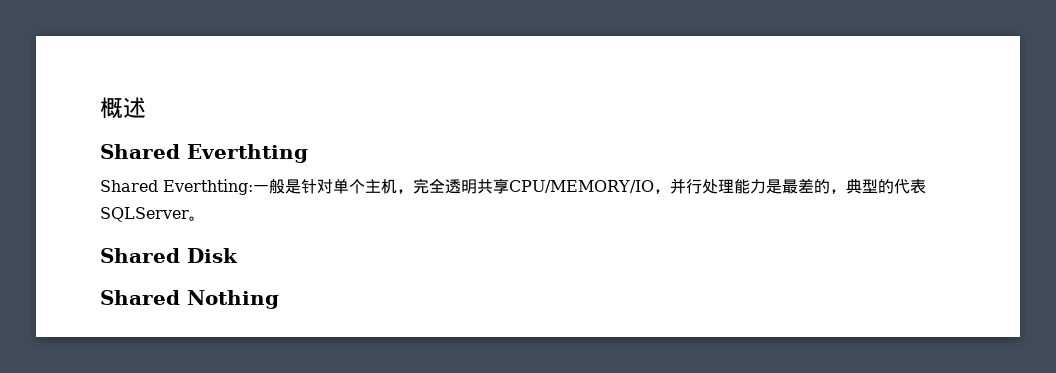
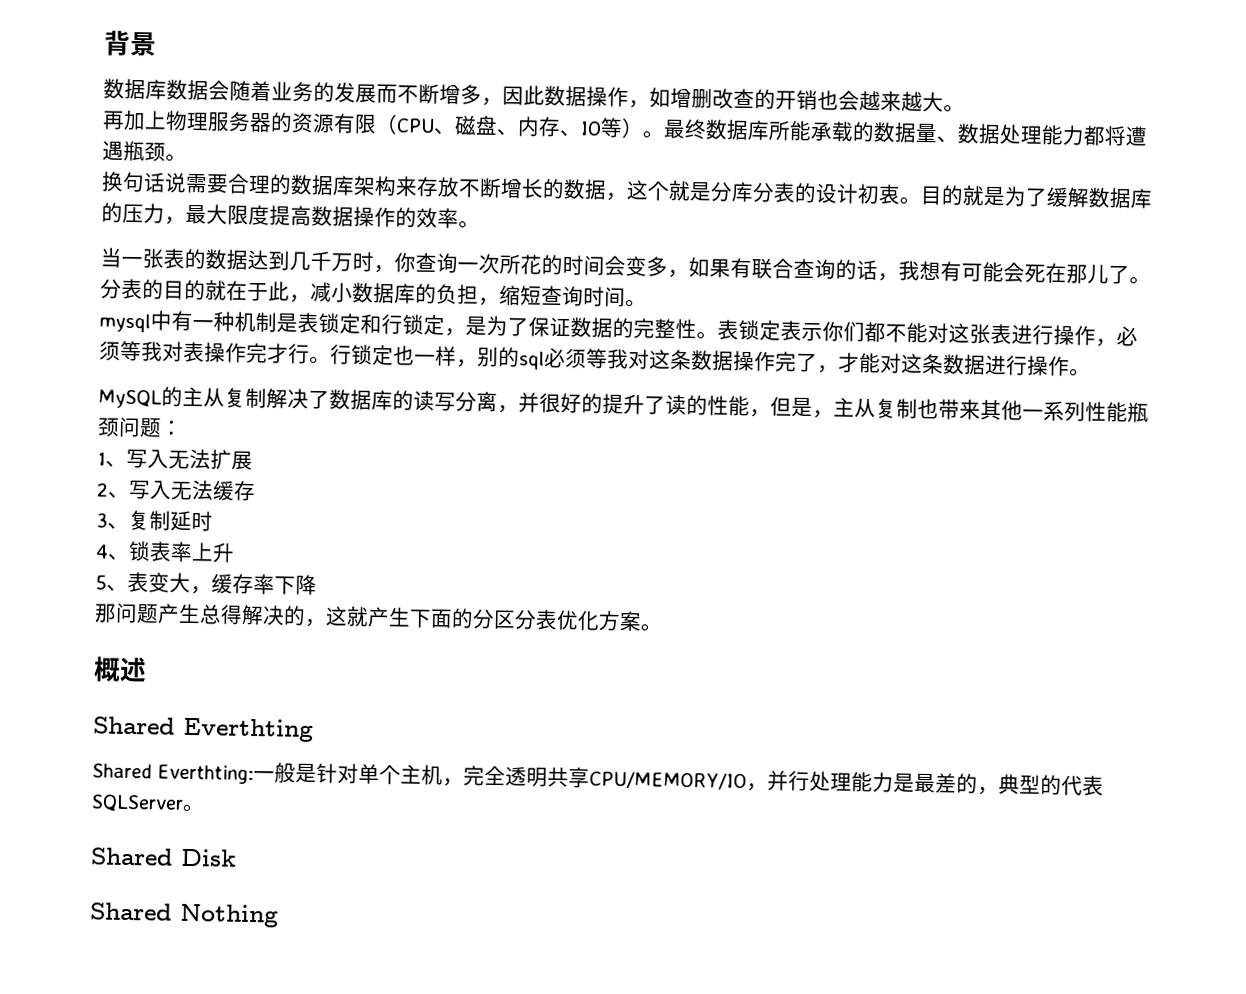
+ 背景
+ 数据库数据会随着业务的发展而不断增多，因此数据操作，如增删改查的开销也会越来越大。
+ 再加上物理服务器的资源有限（CPU、磁盘、内存、IO等）。最终数据库所能承载的数据量、数据处理能力都将遭遇瓶颈。
+ 换句话说需要合理的数据库架构来存放不断增长的数据，这个就是分库分表的设计初衷。目的就是为了缓解数据库的压力，最大限度提高数据操作的效率。
+ 当一张表的数据达到几千万时，你查询一次所花的时间会变多，如果有联合查询的话，我想有可能会死在那儿了。分表的目的就在于此，减小数据库的负担，缩短查询时间。
+ mysql中有一种机制是表锁定和行锁定，是为了保证数据的完整性。表锁定表示你们都不能对这张表进行操作，必须等我对表操作完才行。行锁定也一样，别的sql必须等我对这条数据操作完了，才能对这条数据进行操作。
+ MySQL的主从复制解决了数据库的读写分离，并很好的提升了读的性能，但是，主从复制也带来其他一系列性能瓶颈问题：
+ 1、写入无法扩展
+ 2、写入无法缓存
+ 3、复制延时
+ 4、锁表率上升
+ 5、表变大，缓存率下降
+ 那问题产生总得解决的，这就产生下面的分区分表优化方案。

